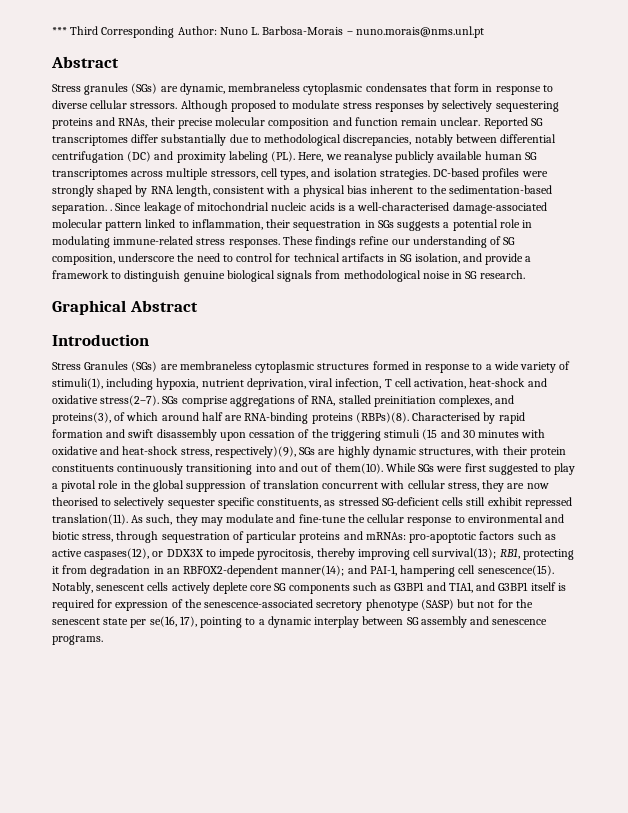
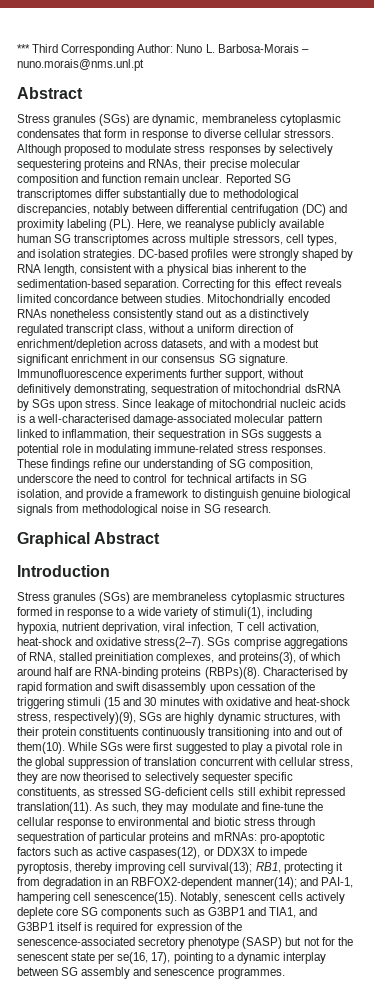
- DC-based profiles were strongly shaped by RNA length, consistent with a physical bias inherent to the sedimentation-based separation. .
+ DC-based profiles were strongly shaped by RNA length, consistent with a physical bias inherent to the sedimentation-based separation. Correcting for this effect reveals limited concordance between studies. Mitochondrially encoded RNAs nonetheless consistently stand out as a distinctively regulated transcript class, without a uniform direction of enrichment/depletion across datasets, and with a modest but significant enrichment in our consensus SG signature. Immunofluorescence experiments further support, without definitively demonstrating, sequestration of mitochondrial dsRNA by SGs upon stress.
- Stress Granules (SGs) are membraneless cytoplasmic structures formed in response to a wide variety of stimuli(1), including hypoxia, nutrient deprivation, viral infection, T cell activation, heat-shock and oxidative stress(2–7).
+ Stress granules (SGs) are membraneless cytoplasmic structures formed in response to a wide variety of stimuli(1), including hypoxia, nutrient deprivation, viral infection, T cell activation, heat-shock and oxidative stress(2–7).
- As such, they may modulate and fine-tune the cellular response to environmental and biotic stress, through sequestration of particular proteins and mRNAs: pro-apoptotic factors such as active caspases(12), or DDX3X to impede pyrocitosis, thereby improving cell survival(13); RB1, protecting it from degradation in an RBFOX2-dependent manner(14); and PAI-1, hampering cell senescence(15).
+ As such, they may modulate and fine-tune the cellular response to environmental and biotic stress through sequestration of particular proteins and mRNAs: pro-apoptotic factors such as active caspases(12), or DDX3X to impede pyroptosis, thereby improving cell survival(13); RB1, protecting it from degradation in an RBFOX2-dependent manner(14); and PAI-1, hampering cell senescence(15).
- Notably, senescent cells actively deplete core SG components such as G3BP1 and TIA1, and G3BP1 itself is required for expression of the senescence-associated secretory phenotype (SASP) but not for the senescent state per se(16, 17), pointing to a dynamic interplay between SG assembly and senescence programs.
+ Notably, senescent cells actively deplete core SG components such as G3BP1 and TIA1, and G3BP1 itself is required for expression of the senescence-associated secretory phenotype (SASP) but not for the senescent state per se(16, 17), pointing to a dynamic interplay between SG assembly and senescence programmes.

